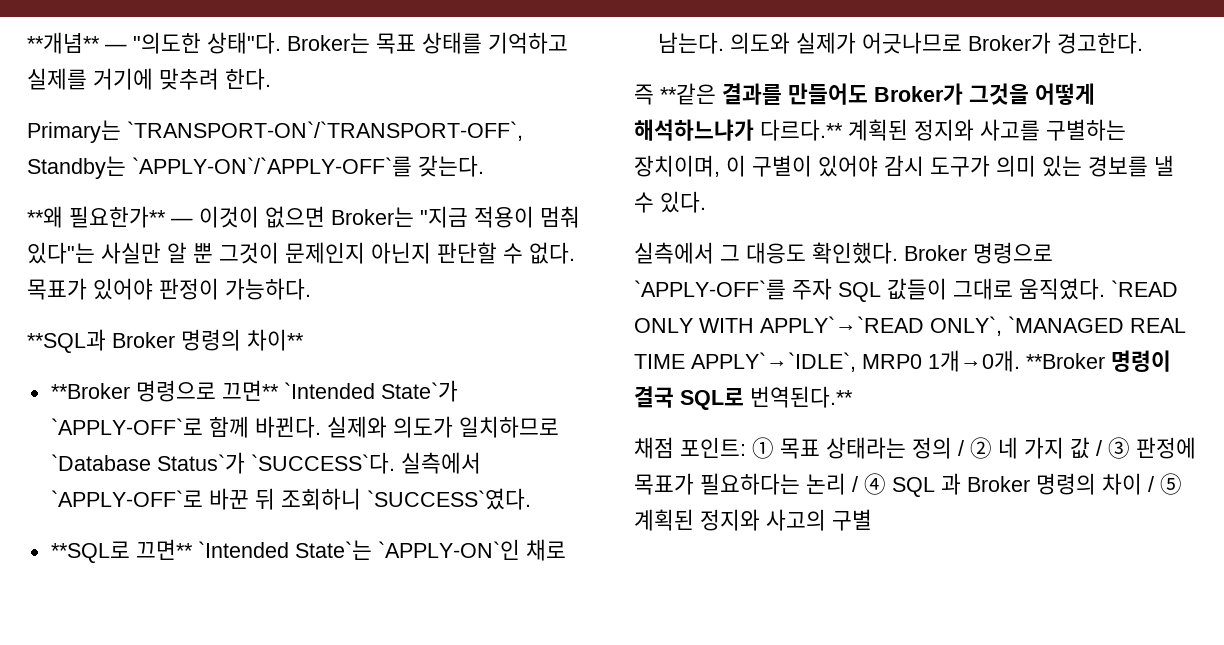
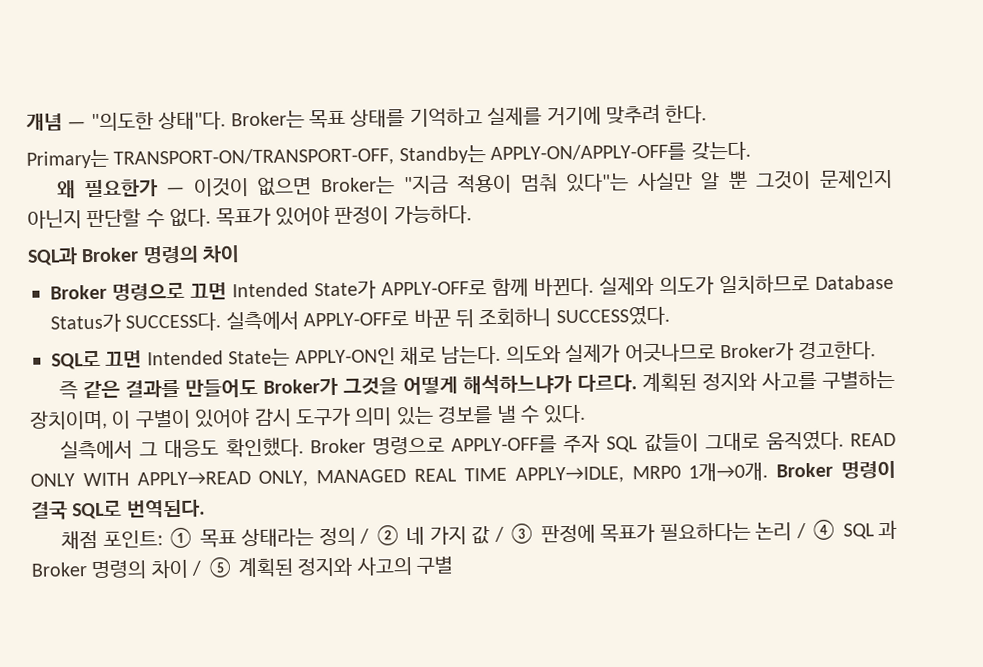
- **개념** — "의도한 상태"다.
+ 개념 — "의도한 상태"다.
- Primary는 `TRANSPORT-ON`/`TRANSPORT-OFF`, Standby는 `APPLY-ON`/`APPLY-OFF`를 갖는다.
+ Primary는 TRANSPORT-ON/TRANSPORT-OFF, Standby는 APPLY-ON/APPLY-OFF를 갖는다.
- **왜 필요한가** — 이것이 없으면 Broker는 "지금 적용이 멈춰 있다"는 사실만 알 뿐 그것이 문제인지 아닌지 판단할 수 없다.
+ 왜 필요한가 — 이것이 없으면 Broker는 "지금 적용이 멈춰 있다"는 사실만 알 뿐 그것이 문제인지 아닌지 판단할 수 없다.
- **SQL과 Broker 명령의 차이**
- **Broker 명령으로 끄면** `Intended State`가 `APPLY-OFF`로 함께 바뀐다.
+ SQL과 Broker 명령의 차이
+ Broker 명령으로 끄면 Intended State가 APPLY-OFF로 함께 바뀐다.
- 실제와 의도가 일치하므로 `Database Status`가 `SUCCESS`다. 실측에서 `APPLY-OFF`로 바꾼 뒤 조회하니 `SUCCESS`였다.
- **SQL로 끄면** `Intended State`는 `APPLY-ON`인 채로 남는다.
+ 실제와 의도가 일치하므로 Database Status가 SUCCESS다. 실측에서 APPLY-OFF로 바꾼 뒤 조회하니 SUCCESS였다.
+ SQL로 끄면 Intended State는 APPLY-ON인 채로 남는다.
- 즉 **같은 결과를 만들어도 Broker가 그것을 어떻게 해석하느냐가 다르다.** 계획된 정지와 사고를 구별하는 장치이며, 이 구별이 있어야 감시 도구가 의미 있는 경보를 낼 수 있다.
+ 즉 같은 결과를 만들어도 Broker가 그것을 어떻게 해석하느냐가 다르다. 계획된 정지와 사고를 구별하는 장치이며, 이 구별이 있어야 감시 도구가 의미 있는 경보를 낼 수 있다.
- Broker 명령으로 `APPLY-OFF`를 주자 SQL 값들이 그대로 움직였다.
+ Broker 명령으로 APPLY-OFF를 주자 SQL 값들이 그대로 움직였다.
- `READ ONLY WITH APPLY`→`READ ONLY`, `MANAGED REAL TIME APPLY`→`IDLE`, MRP0 1개→0개.
+ READ ONLY WITH APPLY→READ ONLY, MANAGED REAL TIME APPLY→IDLE, MRP0 1개→0개.
- **Broker 명령이 결국 SQL로 번역된다.**
+ Broker 명령이 결국 SQL로 번역된다.

